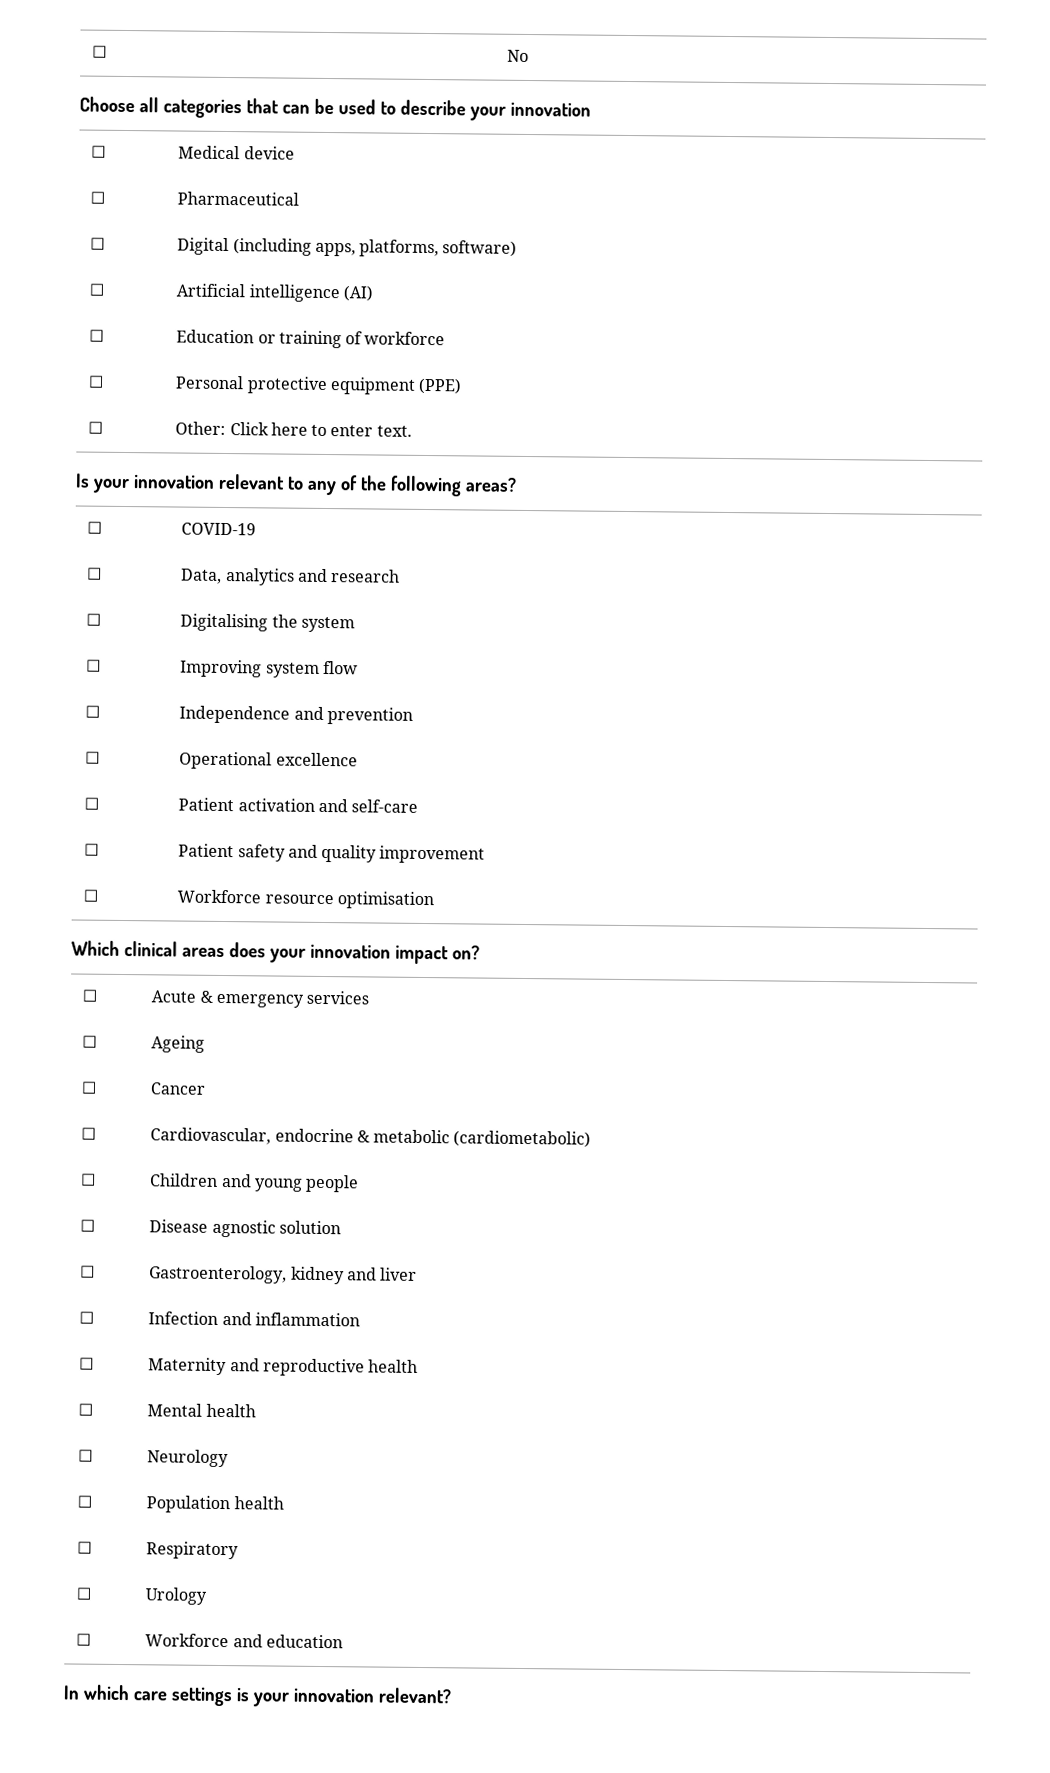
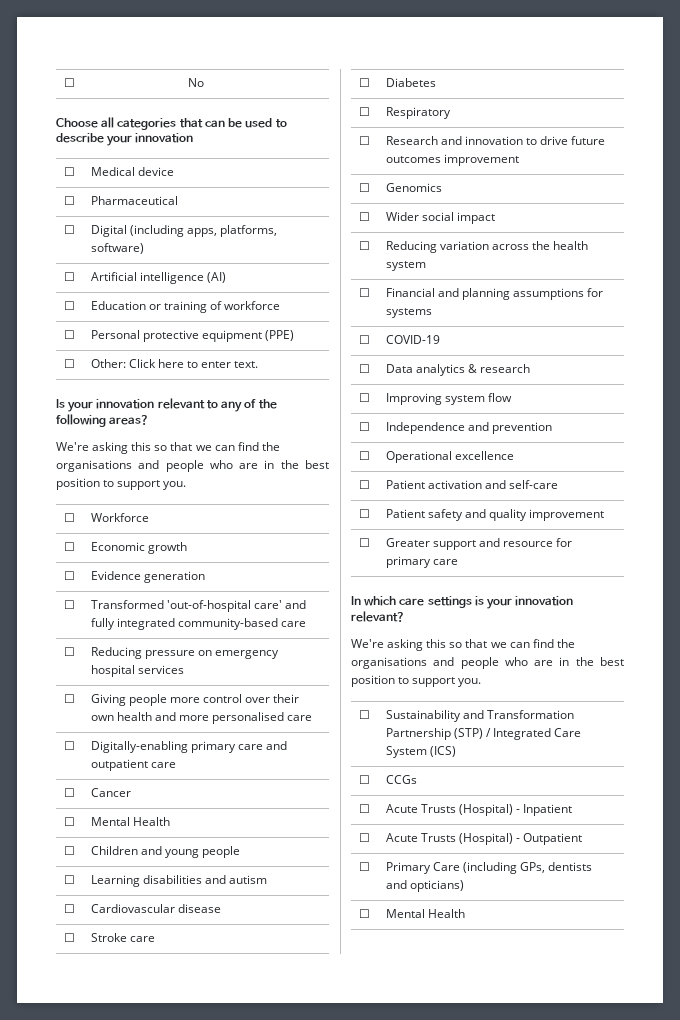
  Is your innovation relevant to any of the following areas?
+ We're asking this so that we can find the organisations and people who are in the best position to support you.
+ ☐ | Workforce
+ ☐ | Economic growth
+ ☐ | Evidence generation
+ ☐ | Transformed 'out-of-hospital care' and fully integrated community-based care
+ ☐ | Reducing pressure on emergency hospital services
+ ☐ | Giving people more control over their own health and more personalised care
+ ☐ | Digitally-enabling primary care and outpatient care
+ ☐ | Cancer
+ ☐ | Mental Health
+ ☐ | Children and young people
+ ☐ | Learning disabilities and autism
+ ☐ | Cardiovascular disease
+ ☐ | Stroke care
+ ☐ | Diabetes
+ ☐ | Respiratory
+ ☐ | Research and innovation to drive future outcomes improvement
+ ☐ | Genomics
+ ☐ | Wider social impact
+ ☐ | Reducing variation across the health system
+ ☐ | Financial and planning assumptions for systems
  ☐ | COVID-19
- ☐ | Data, analytics and research
- ☐ | Digitalising the system
+ ☐ | Data analytics & research
- ☐ | Workforce resource optimisation
- Which clinical areas does your innovation impact on?
- ☐ | Acute & emergency services
- ☐ | Ageing
- ☐ | Cancer
- ☐ | Cardiovascular, endocrine & metabolic (cardiometabolic)
- ☐ | Children and young people
- ☐ | Disease agnostic solution
- ☐ | Gastroenterology, kidney and liver
- ☐ | Infection and inflammation
- ☐ | Maternity and reproductive health
- ☐ | Mental health
- ☐ | Neurology
- ☐ | Population health
- ☐ | Respiratory
- ☐ | Urology
- ☐ | Workforce and education
+ ☐ | Greater support and resource for primary care
  In which care settings is your innovation relevant?
+ We're asking this so that we can find the organisations and people who are in the best position to support you.
+ ☐ | Sustainability and Transformation Partnership (STP) / Integrated Care System (ICS)
+ ☐ | CCGs
+ ☐ | Acute Trusts (Hospital) - Inpatient
+ ☐ | Acute Trusts (Hospital) - Outpatient
+ ☐ | Primary Care (including GPs, dentists and opticians)
+ ☐ | Mental Health

